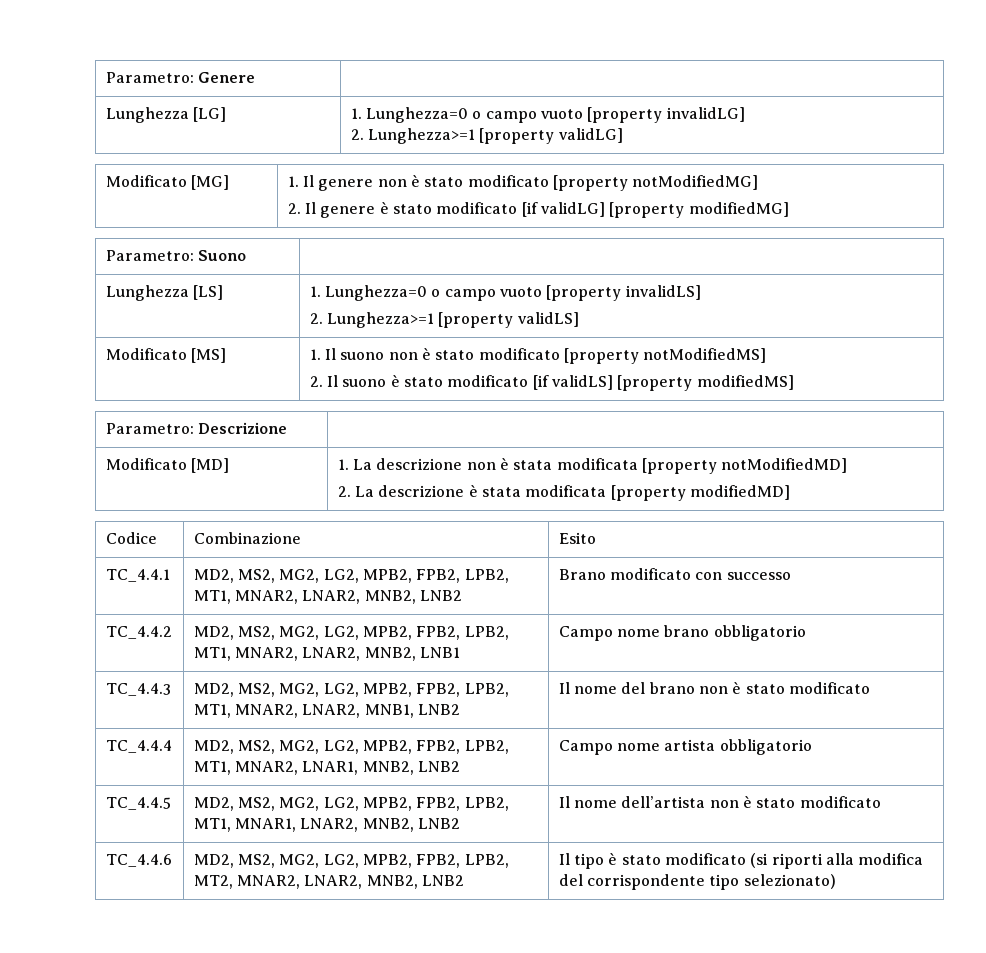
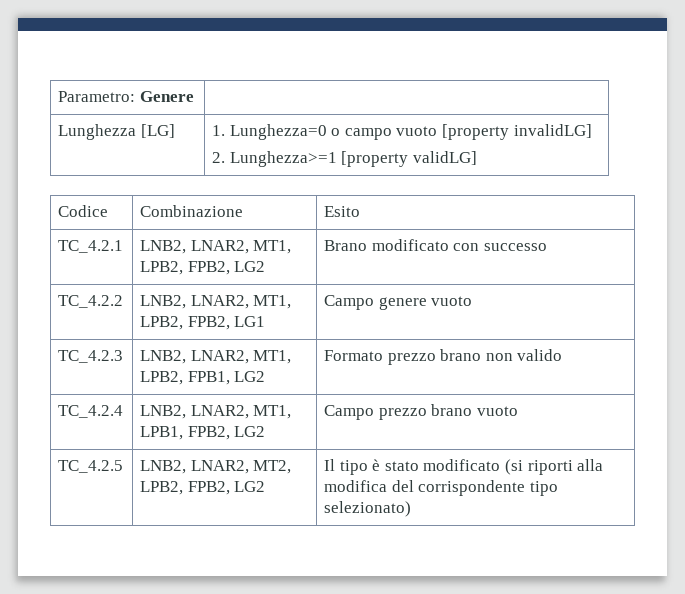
- Modificato [MG] | 1. Il genere non è stato modificato [property notModifiedMG]
- 2. Il genere è stato modificato [if validLG] [property modifiedMG]
- Parametro: Suono |
- Lunghezza [LS] | 1. Lunghezza=0 o campo vuoto [property invalidLS]
- 2. Lunghezza>=1 [property validLS]
- Modificato [MS] | 1. Il suono non è stato modificato [property notModifiedMS]
- 2. Il suono è stato modificato [if validLS] [property modifiedMS]
- Parametro: Descrizione |
- Modificato [MD] | 1. La descrizione non è stata modificata [property notModifiedMD]
- 2. La descrizione è stata modificata [property modifiedMD]
  Codice | Combinazione | Esito
- TC_4.4.1 | MD2, MS2, MG2, LG2, MPB2, FPB2, LPB2, MT1, MNAR2, LNAR2, MNB2, LNB2 | Brano modificato con successo
- TC_4.4.2 | MD2, MS2, MG2, LG2, MPB2, FPB2, LPB2, MT1, MNAR2, LNAR2, MNB2, LNB1 | Campo nome brano obbligatorio
- TC_4.4.3 | MD2, MS2, MG2, LG2, MPB2, FPB2, LPB2, MT1, MNAR2, LNAR2, MNB1, LNB2 | Il nome del brano non è stato modificato
- TC_4.4.4 | MD2, MS2, MG2, LG2, MPB2, FPB2, LPB2, MT1, MNAR2, LNAR1, MNB2, LNB2 | Campo nome artista obbligatorio
- TC_4.4.5 | MD2, MS2, MG2, LG2, MPB2, FPB2, LPB2, MT1, MNAR1, LNAR2, MNB2, LNB2 | Il nome dell’artista non è stato modificato
- TC_4.4.6 | MD2, MS2, MG2, LG2, MPB2, FPB2, LPB2, MT2, MNAR2, LNAR2, MNB2, LNB2 | Il tipo è stato modificato (si riporti alla modifica del corrispondente tipo selezionato)
+ TC_4.2.1 | LNB2, LNAR2, MT1, LPB2, FPB2, LG2 | Brano modificato con successo
+ TC_4.2.2 | LNB2, LNAR2, MT1, LPB2, FPB2, LG1 | Campo genere vuoto
+ TC_4.2.3 | LNB2, LNAR2, MT1, LPB2, FPB1, LG2 | Formato prezzo brano non valido
+ TC_4.2.4 | LNB2, LNAR2, MT1, LPB1, FPB2, LG2 | Campo prezzo brano vuoto
+ TC_4.2.5 | LNB2, LNAR2, MT2, LPB2, FPB2, LG2 | Il tipo è stato modificato (si riporti alla modifica del corrispondente tipo selezionato)

